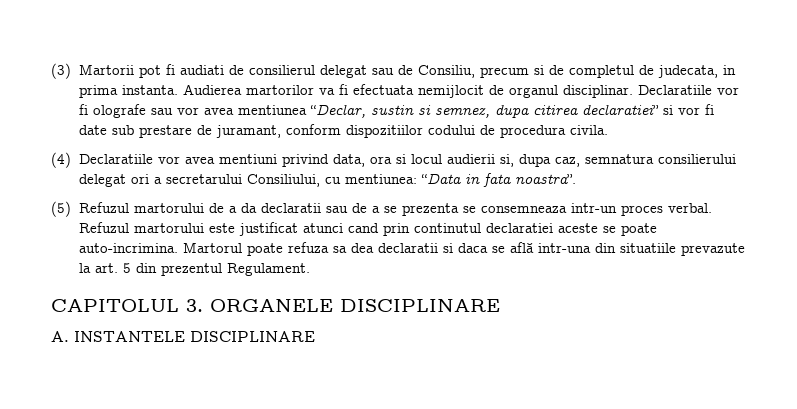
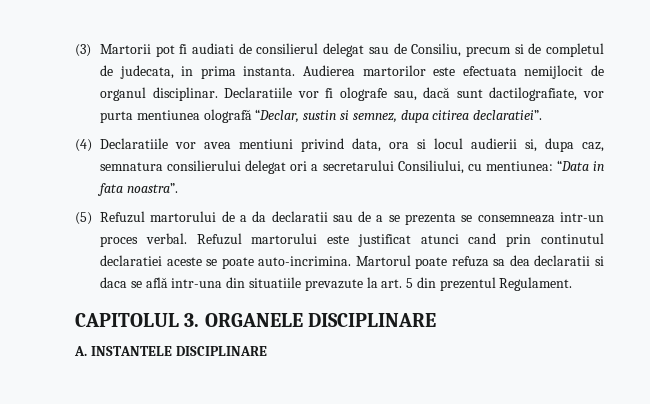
- Audierea martorilor va fi efectuata nemijlocit de organul disciplinar.
+ Audierea martorilor este efectuata nemijlocit de organul disciplinar.
- Declaratiile vor fi olografe sau vor avea mentiunea “Declar, sustin si semnez, dupa citirea declaratiei” si vor fi date sub prestare de juramant, conform dispozitiilor codului de procedura civila.
+ Declaratiile vor fi olografe sau, dacă sunt dactilografiate, vor purta mentiunea olografă “Declar, sustin si semnez, dupa citirea declaratiei”.

